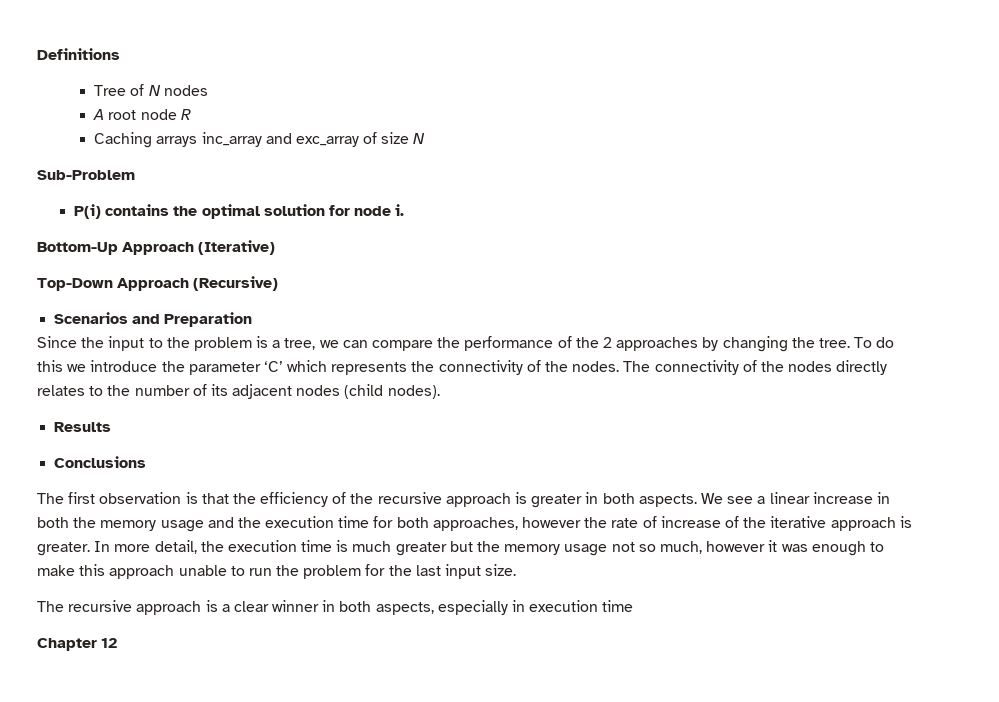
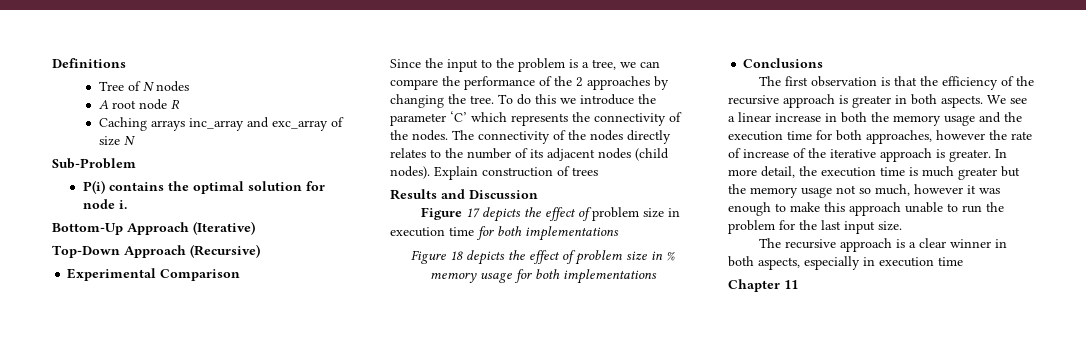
- Scenarios and Preparation
+ Experimental Comparison
- The connectivity of the nodes directly relates to the number of its adjacent nodes (child nodes).
- Results
+ The connectivity of the nodes directly relates to the number of its adjacent nodes (child nodes). Explain construction of trees
+ Results and Discussion
+ Figure 17 depicts the effect of problem size in execution time for both implementations
+ Figure 18 depicts the effect of problem size in % memory usage for both implementations
- Chapter 12
+ Chapter 11

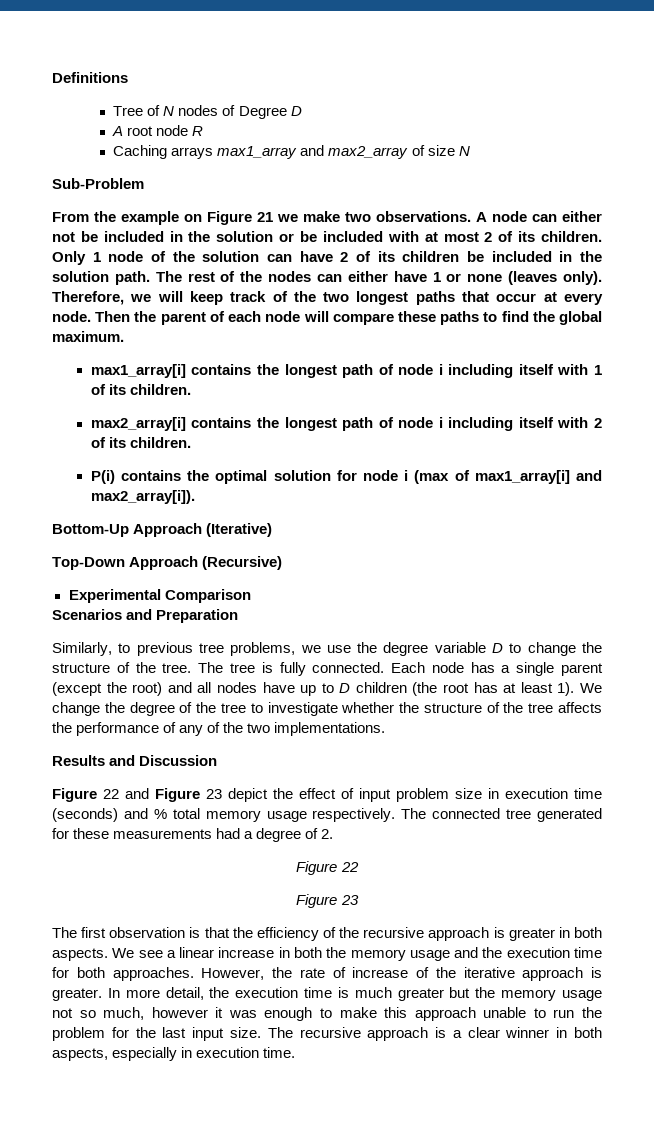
- Tree of N nodes
+ Tree of N nodes of Degree D
- Caching arrays inc_array and exc_array of size N
+ Caching arrays max1_array and max2_array of size N
+ From the example on Figure 21 we make two observations. A node can either not be included in the solution or be included with at most 2 of its children. Only 1 node of the solution can have 2 of its children be included in the solution path. The rest of the nodes can either have 1 or none (leaves only). Therefore, we will keep track of the two longest paths that occur at every node. Then the parent of each node will compare these paths to find the global maximum.
+ max1_array[i] contains the longest path of node i including itself with 1 of its children.
+ max2_array[i] contains the longest path of node i including itself with 2 of its children.
- P(i) contains the optimal solution for node i.
+ P(i) contains the optimal solution for node i (max of max1_array[i] and max2_array[i]).
- Since the input to the problem is a tree, we can compare the performance of the 2 approaches by changing the tree. To do this we introduce the parameter ‘C’ which represents the connectivity of the nodes. The connectivity of the nodes directly relates to the number of its adjacent nodes (child nodes). Explain construction of trees
+ Scenarios and Preparation
+ Similarly, to previous tree problems, we use the degree variable D to change the structure of the tree. The tree is fully connected. Each node has a single parent (except the root) and all nodes have up to D children (the root has at least 1). We change the degree of the tree to investigate whether the structure of the tree affects the performance of any of the two implementations.
- Figure 17 depicts the effect of problem size in execution time for both implementations
- Figure 18 depicts the effect of problem size in % memory usage for both implementations
- Conclusions
+ Figure 22 and Figure 23 depict the effect of input problem size in execution time (seconds) and % total memory usage respectively. The connected tree generated for these measurements had a degree of 2.
+ Figure 22
+ Figure 23
- We see a linear increase in both the memory usage and the execution time for both approaches, however the rate of increase of the iterative approach is greater.
+ We see a linear increase in both the memory usage and the execution time for both approaches. However, the rate of increase of the iterative approach is greater.
- In more detail, the execution time is much greater but the memory usage not so much, however it was enough to make this approach unable to run the problem for the last input size.
- The recursive approach is a clear winner in both aspects, especially in execution time
- Chapter 11
+ In more detail, the execution time is much greater but the memory usage not so much, however it was enough to make this approach unable to run the problem for the last input size. The recursive approach is a clear winner in both aspects, especially in execution time.

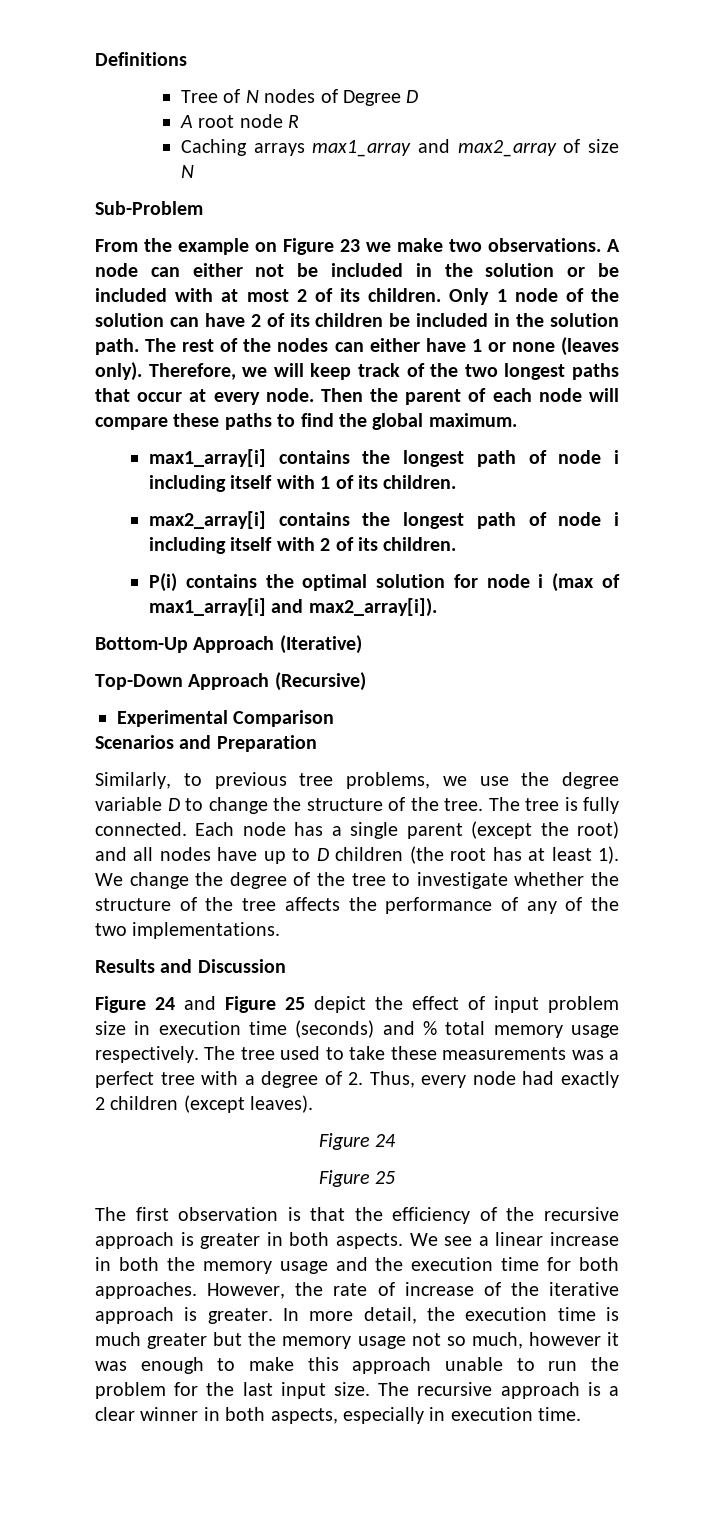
- From the example on Figure 21 we make two observations.
+ From the example on Figure 23 we make two observations.
- Figure 22 and Figure 23 depict the effect of input problem size in execution time (seconds) and % total memory usage respectively.
+ Figure 24 and Figure 25 depict the effect of input problem size in execution time (seconds) and % total memory usage respectively.
- The connected tree generated for these measurements had a degree of 2.
- Figure 22
- Figure 23
+ The tree used to take these measurements was a perfect tree with a degree of 2. Thus, every node had exactly 2 children (except leaves).
+ Figure 24
+ Figure 25

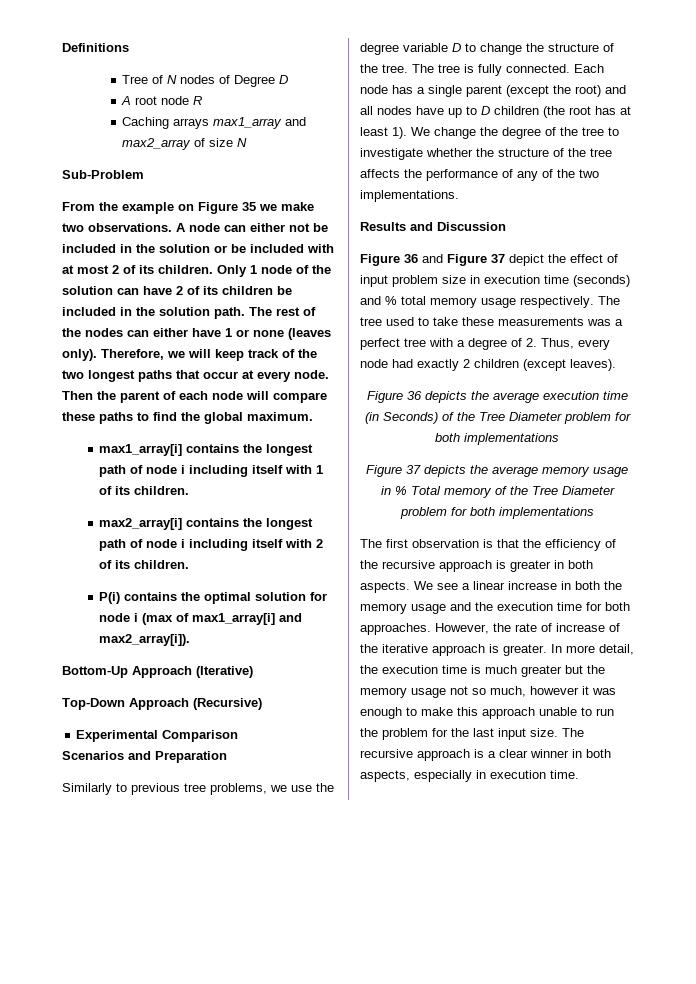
- From the example on Figure 23 we make two observations.
+ From the example on Figure 35 we make two observations.
- Similarly, to previous tree problems, we use the degree variable D to change the structure of the tree.
+ Similarly to previous tree problems, we use the degree variable D to change the structure of the tree.
- Figure 24 and Figure 25 depict the effect of input problem size in execution time (seconds) and % total memory usage respectively.
+ Figure 36 and Figure 37 depict the effect of input problem size in execution time (seconds) and % total memory usage respectively.
  The tree used to take these measurements was a perfect tree with a degree of 2. Thus, every node had exactly 2 children (except leaves).
- Figure 24
- Figure 25
+ Figure 36 depicts the average execution time (in Seconds) of the Tree Diameter problem for both implementations
+ Figure 37 depicts the average memory usage in % Total memory of the Tree Diameter problem for both implementations

